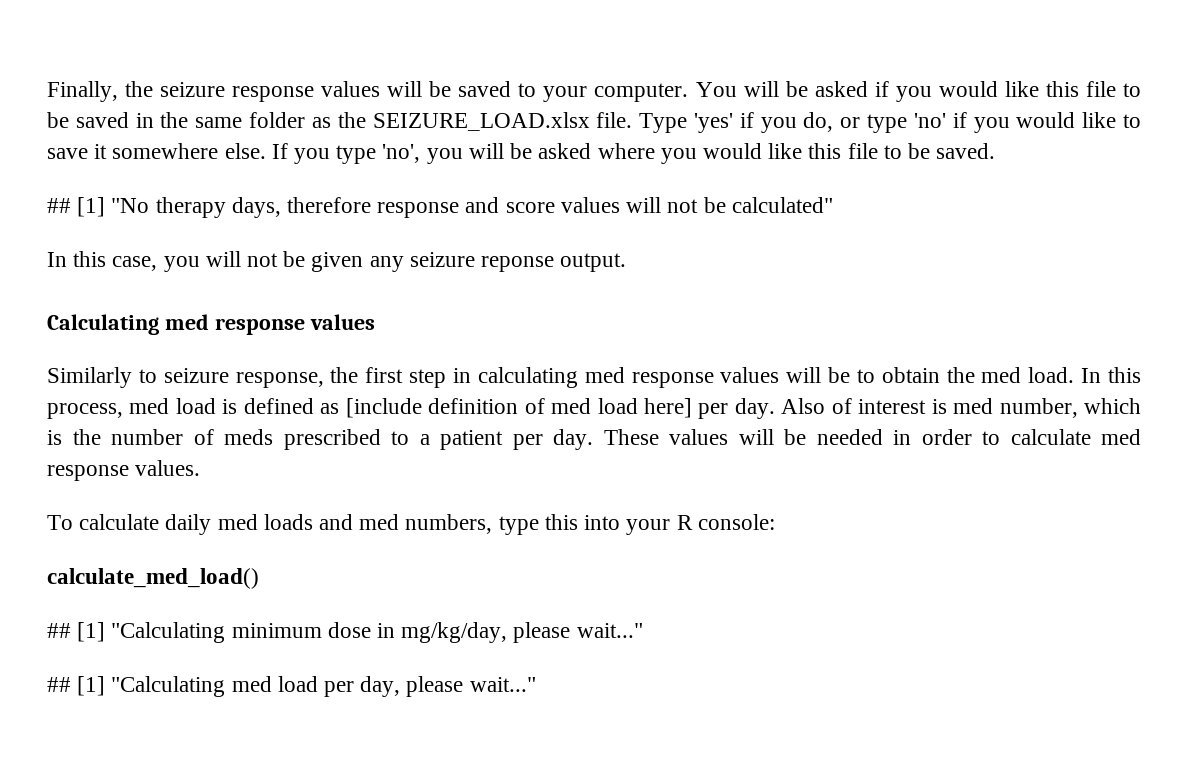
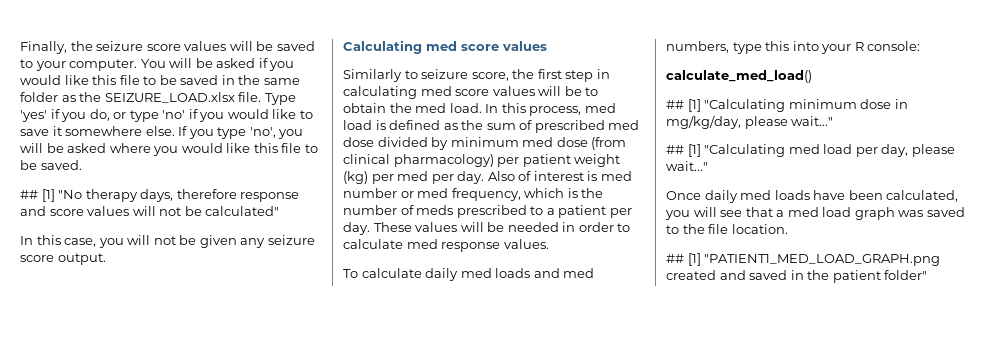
- Finally, the seizure response values will be saved to your computer.
+ Finally, the seizure score values will be saved to your computer.
- In this case, you will not be given any seizure reponse output.
+ In this case, you will not be given any seizure score output.
- Calculating med response values
+ Calculating med score values
- Similarly to seizure response, the first step in calculating med response values will be to obtain the med load.
+ Similarly to seizure score, the first step in calculating med score values will be to obtain the med load.
- In this process, med load is defined as [include definition of med load here] per day.
+ In this process, med load is defined as the sum of prescribed med dose divided by minimum med dose (from clinical pharmacology) per patient weight (kg) per med per day.
- Also of interest is med number, which is the number of meds prescribed to a patient per day.
+ Also of interest is med number or med frequency, which is the number of meds prescribed to a patient per day.
+ Once daily med loads have been calculated, you will see that a med load graph was saved to the file location.
+ ## [1] "PATIENT1_MED_LOAD_GRAPH.png created and saved in the patient folder"

